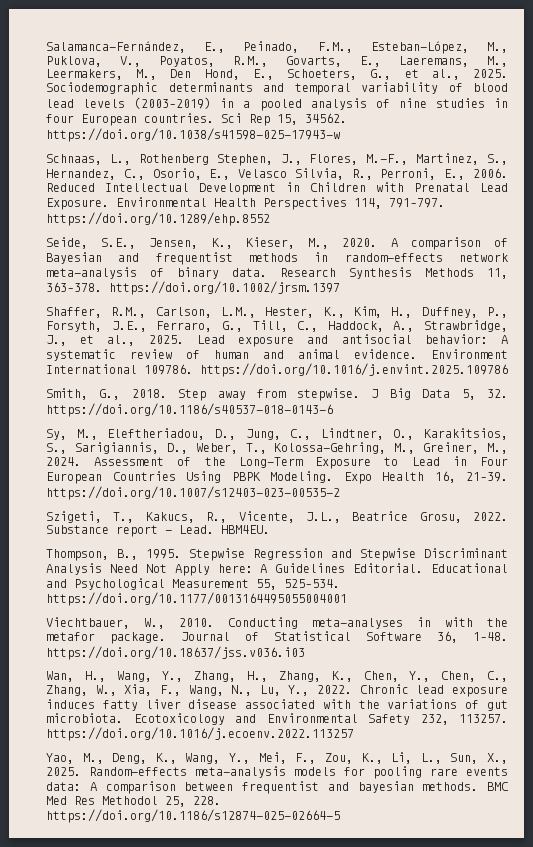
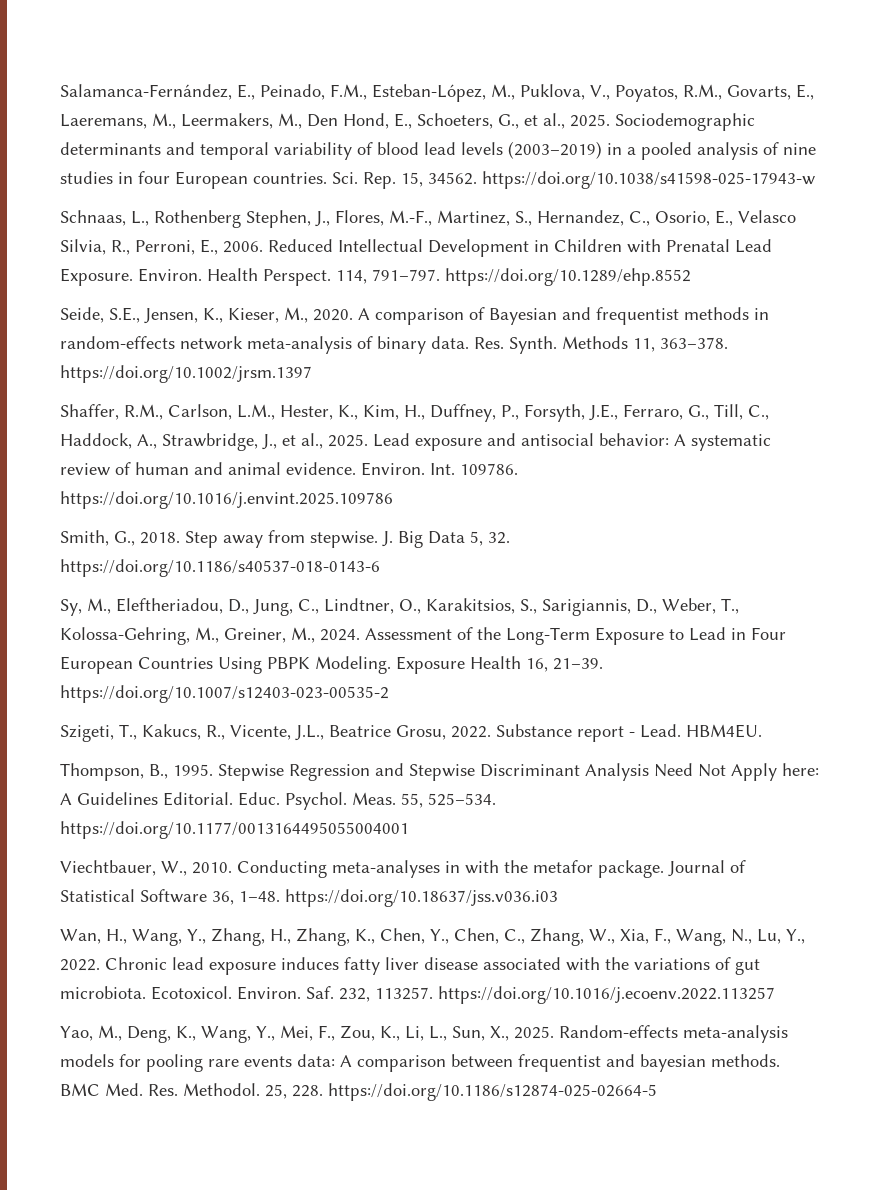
- Sci Rep 15, 34562. https://doi.org/10.1038/s41598-025-17943-w
+ Sci. Rep. 15, 34562. https://doi.org/10.1038/s41598-025-17943-w
- Environmental Health Perspectives 114, 791–797. https://doi.org/10.1289/ehp.8552
+ Environ. Health Perspect. 114, 791–797. https://doi.org/10.1289/ehp.8552
- Research Synthesis Methods 11, 363–378. https://doi.org/10.1002/jrsm.1397
+ Res. Synth. Methods 11, 363–378. https://doi.org/10.1002/jrsm.1397
- Environment International 109786. https://doi.org/10.1016/j.envint.2025.109786
+ Environ. Int. 109786. https://doi.org/10.1016/j.envint.2025.109786
- J Big Data 5, 32. https://doi.org/10.1186/s40537-018-0143-6
+ J. Big Data 5, 32. https://doi.org/10.1186/s40537-018-0143-6
- Expo Health 16, 21–39. https://doi.org/10.1007/s12403-023-00535-2
+ Exposure Health 16, 21–39. https://doi.org/10.1007/s12403-023-00535-2
- Educational and Psychological Measurement 55, 525–534. https://doi.org/10.1177/0013164495055004001
+ Educ. Psychol. Meas. 55, 525–534. https://doi.org/10.1177/0013164495055004001
- Ecotoxicology and Environmental Safety 232, 113257. https://doi.org/10.1016/j.ecoenv.2022.113257
+ Ecotoxicol. Environ. Saf. 232, 113257. https://doi.org/10.1016/j.ecoenv.2022.113257
- BMC Med Res Methodol 25, 228. https://doi.org/10.1186/s12874-025-02664-5
+ BMC Med. Res. Methodol. 25, 228. https://doi.org/10.1186/s12874-025-02664-5

